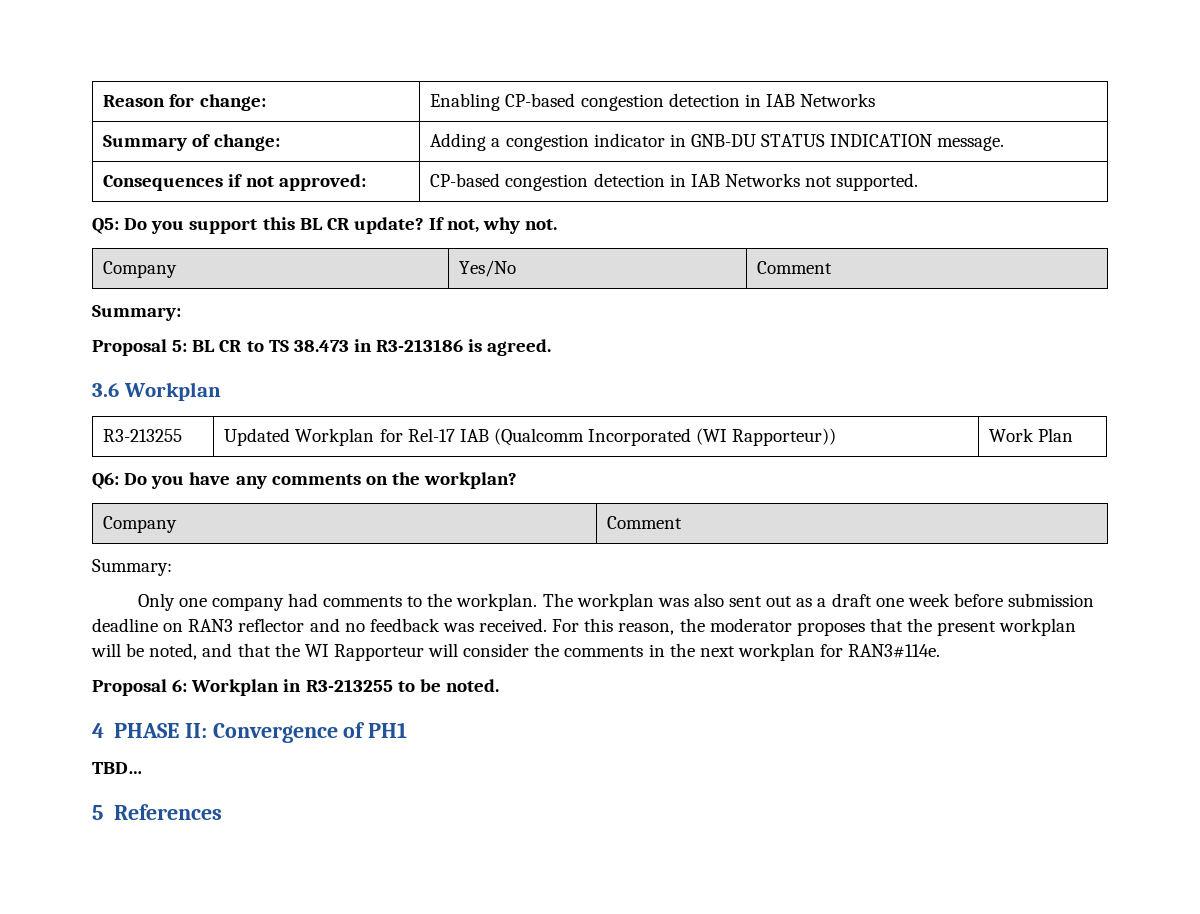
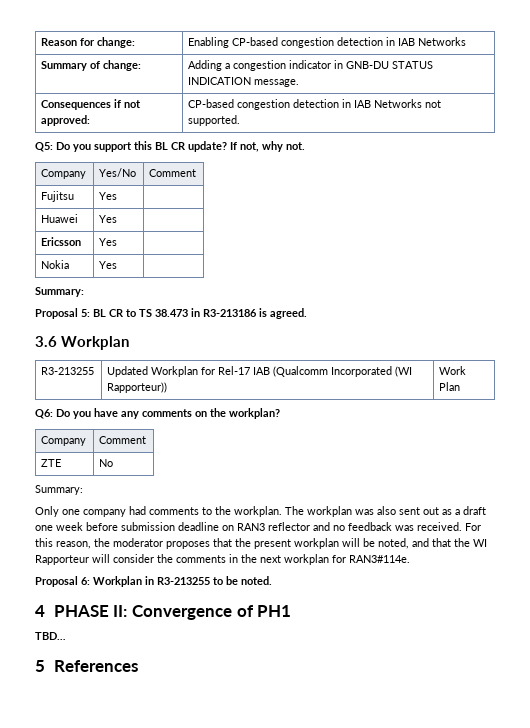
+ Fujitsu | Yes |
+ Huawei | Yes |
+ Ericsson | Yes |
+ Nokia | Yes |
+ ZTE | No

